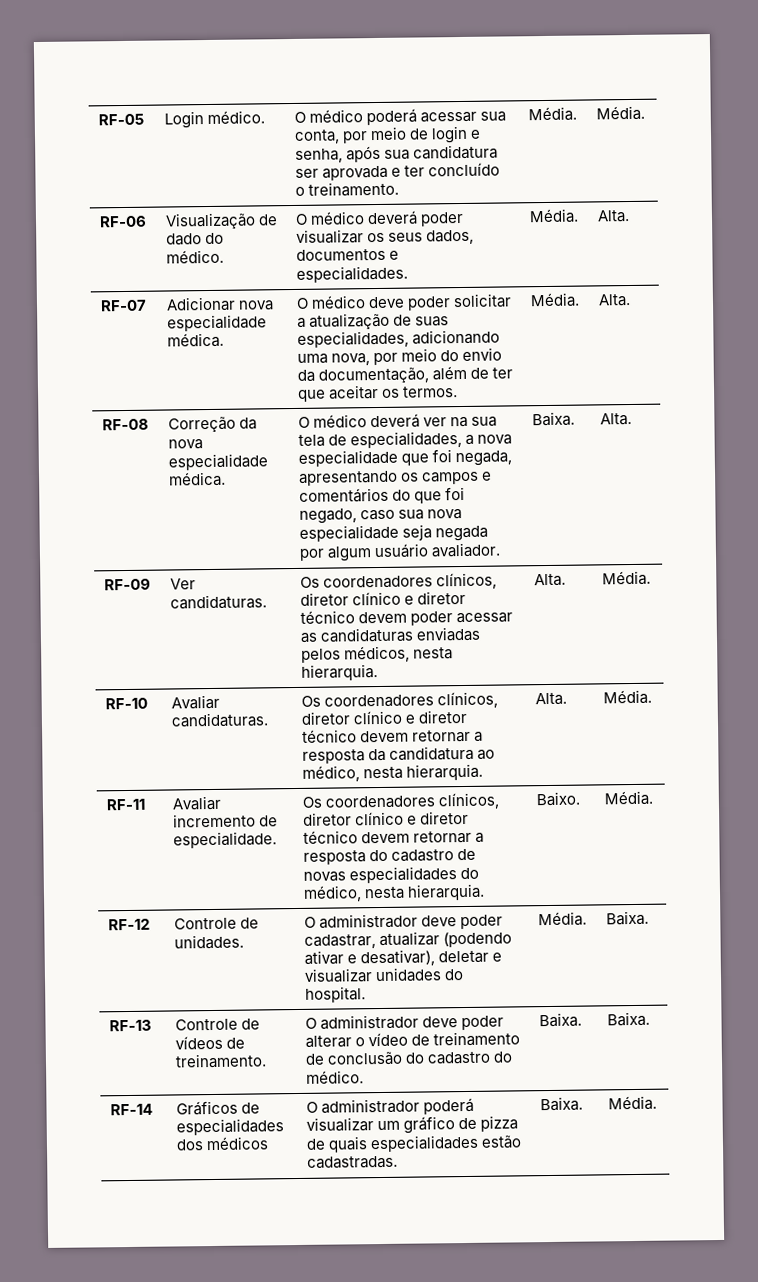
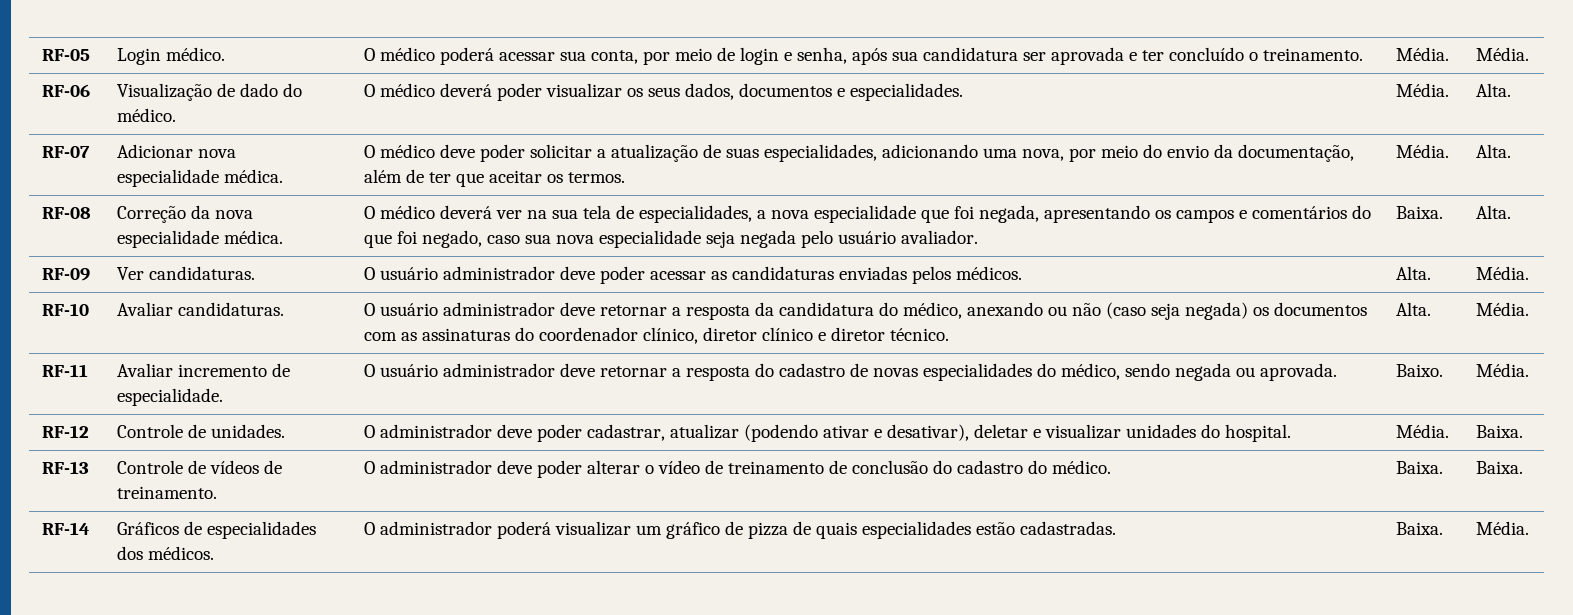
- O médico deverá ver na sua tela de especialidades, a nova especialidade que foi negada, apresentando os campos e comentários do que foi negado, caso sua nova especialidade seja negada por algum usuário avaliador.
+ O médico deverá ver na sua tela de especialidades, a nova especialidade que foi negada, apresentando os campos e comentários do que foi negado, caso sua nova especialidade seja negada pelo usuário avaliador.
- RF-09 | Ver candidaturas. | Os coordenadores clínicos, diretor clínico e diretor técnico devem poder acessar as candidaturas enviadas pelos médicos, nesta hierarquia. | Alta. | Média.
+ RF-09 | Ver candidaturas. | O usuário administrador deve poder acessar as candidaturas enviadas pelos médicos. | Alta. | Média.
- RF-10 | Avaliar candidaturas. | Os coordenadores clínicos, diretor clínico e diretor técnico devem retornar a resposta da candidatura ao médico, nesta hierarquia. | Alta. | Média.
+ RF-10 | Avaliar candidaturas. | O usuário administrador deve retornar a resposta da candidatura do médico, anexando ou não (caso seja negada) os documentos com as assinaturas do coordenador clínico, diretor clínico e diretor técnico. | Alta. | Média.
- RF-11 | Avaliar incremento de especialidade. | Os coordenadores clínicos, diretor clínico e diretor técnico devem retornar a resposta do cadastro de novas especialidades do médico, nesta hierarquia. | Baixo. | Média.
+ RF-11 | Avaliar incremento de especialidade. | O usuário administrador deve retornar a resposta do cadastro de novas especialidades do médico, sendo negada ou aprovada. | Baixo. | Média.
- RF-14 | Gráficos de especialidades dos médicos | O administrador poderá visualizar um gráfico de pizza de quais especialidades estão cadastradas. | Baixa. | Média.
+ RF-14 | Gráficos de especialidades dos médicos. | O administrador poderá visualizar um gráfico de pizza de quais especialidades estão cadastradas. | Baixa. | Média.

